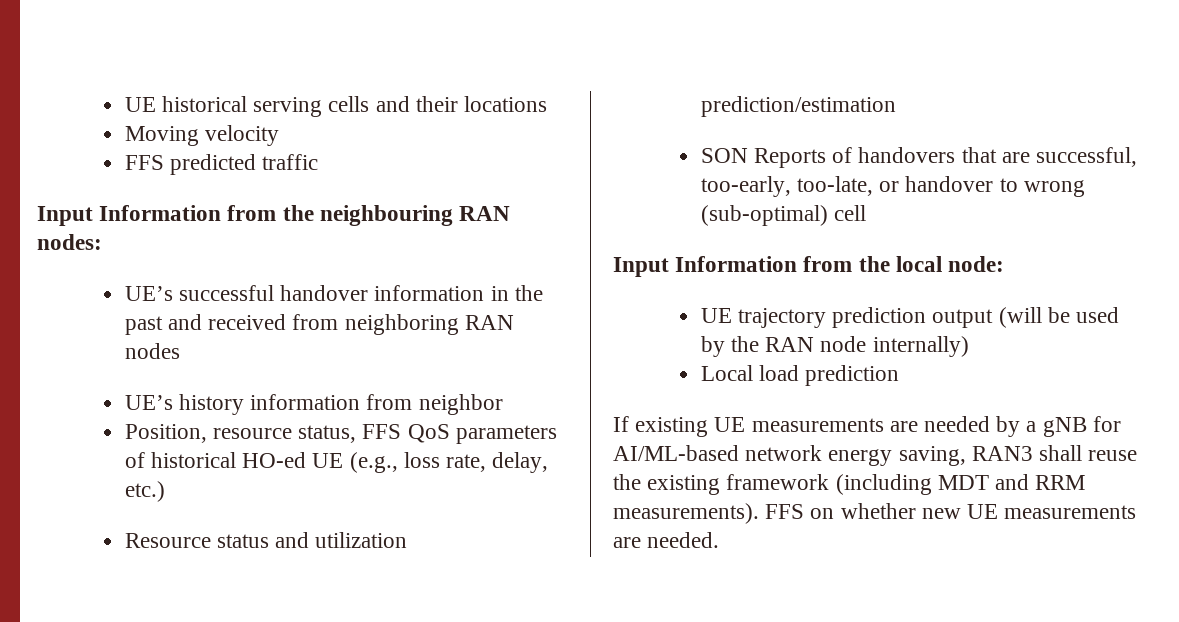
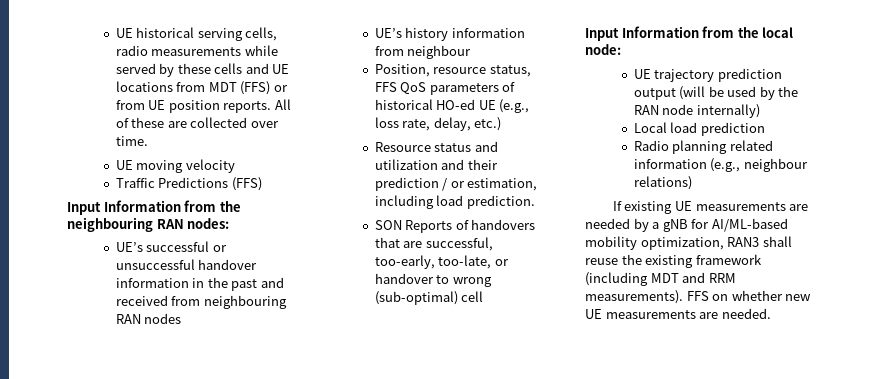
- UE historical serving cells and their locations
- Moving velocity
- FFS predicted traffic
+ UE historical serving cells, radio measurements while served by these cells and UE locations from MDT (FFS) or from UE position reports. All of these are collected over time.
+ UE moving velocity
+ Traffic Predictions (FFS)
- UE’s successful handover information in the past and received from neighboring RAN nodes
+ UE’s successful or unsuccessful handover information in the past and received from neighbouring RAN nodes
- UE’s history information from neighbor
+ UE’s history information from neighbour
- Resource status and utilization prediction/estimation
+ Resource status and utilization and their prediction / or estimation, including load prediction.
+ Radio planning related information (e.g., neighbour relations)
- If existing UE measurements are needed by a gNB for AI/ML-based network energy saving, RAN3 shall reuse the existing framework (including MDT and RRM measurements).
+ If existing UE measurements are needed by a gNB for AI/ML-based mobility optimization, RAN3 shall reuse the existing framework (including MDT and RRM measurements).

